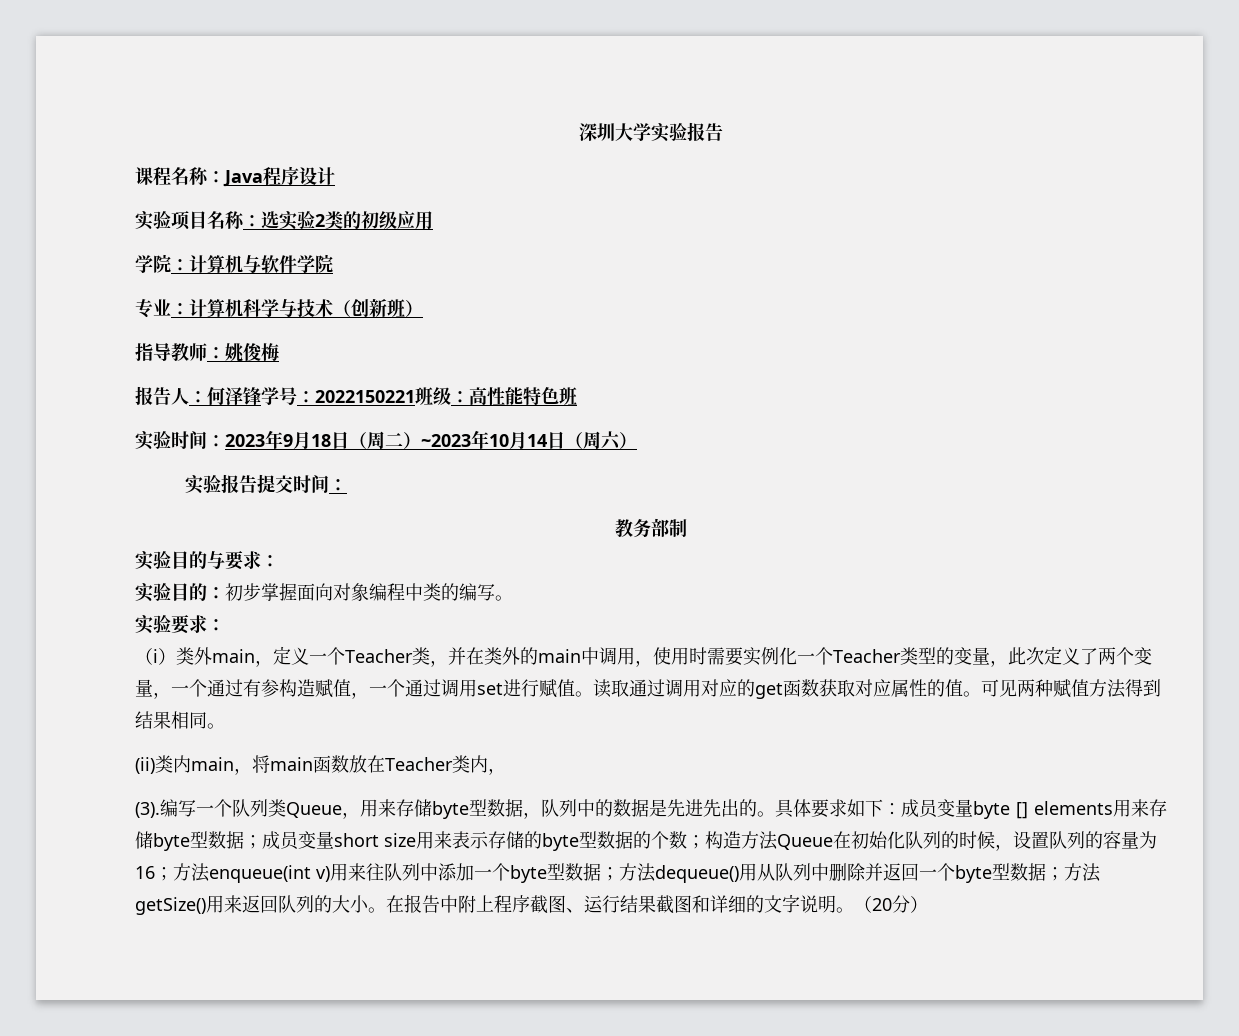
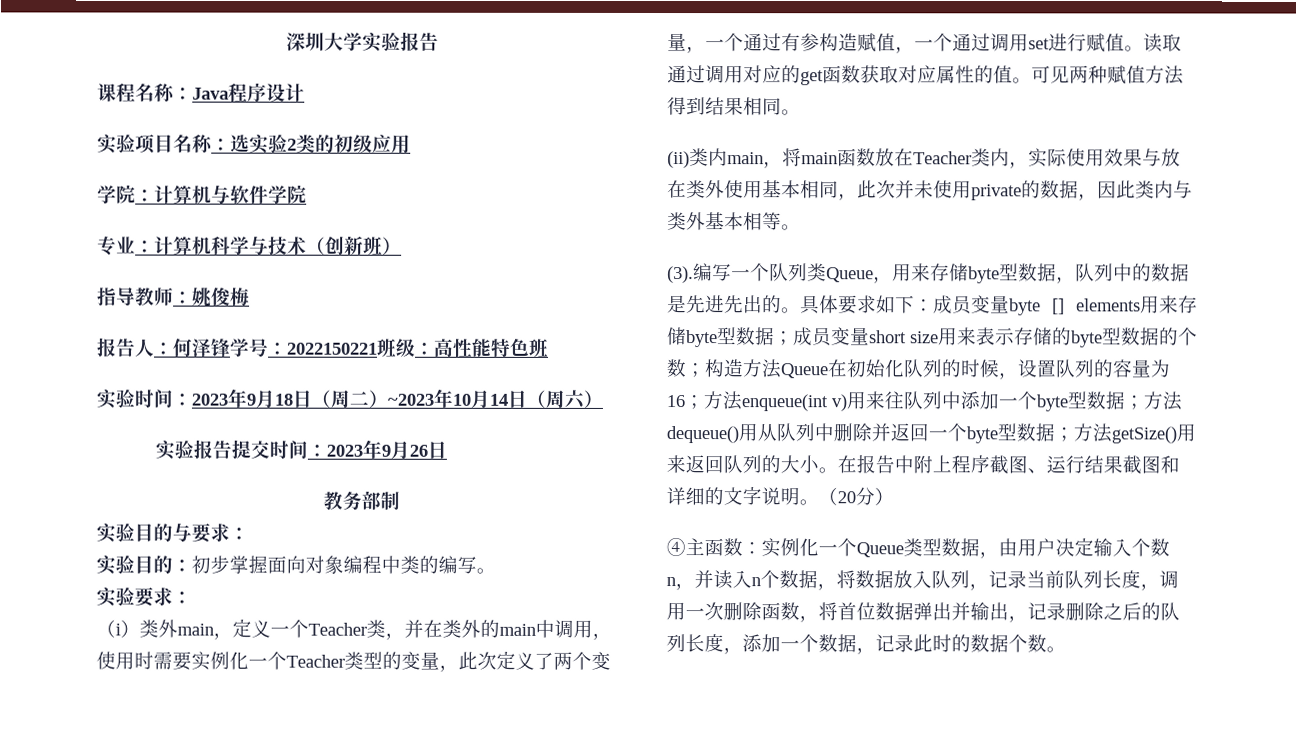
- 实验报告提交时间：
+ 实验报告提交时间：2023年9月26日
- (ii)类内main，将main函数放在Teacher类内，
+ (ii)类内main，将main函数放在Teacher类内，实际使用效果与放在类外使用基本相同，此次并未使用private的数据，因此类内与类外基本相等。
+ ④主函数：实例化一个Queue类型数据，由用户决定输入个数n，并读入n个数据，将数据放入队列，记录当前队列长度，调用一次删除函数，将首位数据弹出并输出，记录删除之后的队列长度，添加一个数据，记录此时的数据个数。

